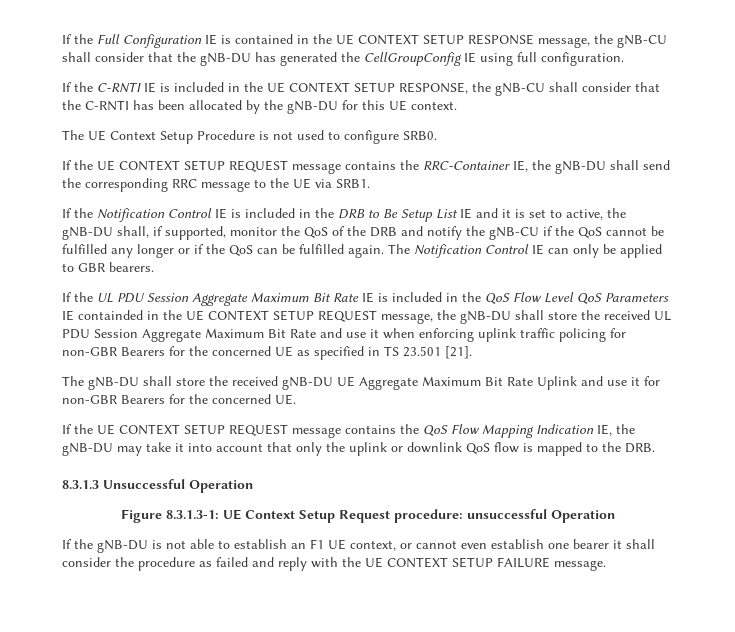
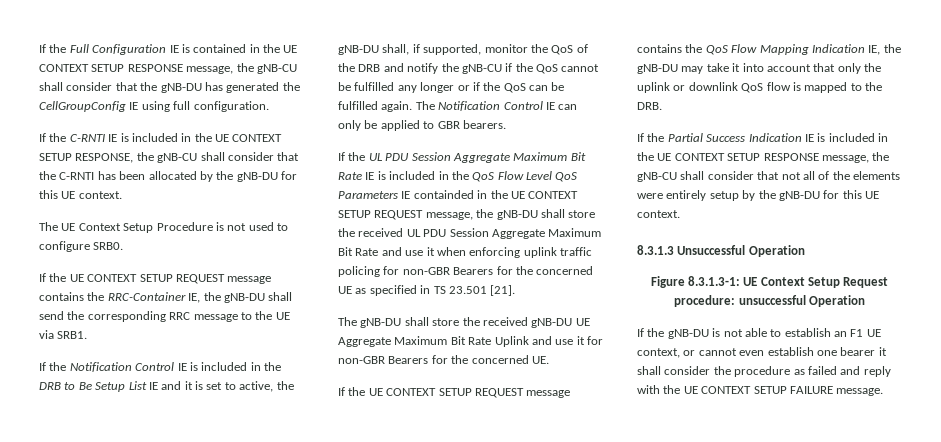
+ If the Partial Success Indication IE is included in the UE CONTEXT SETUP RESPONSE message, the gNB-CU shall consider that not all of the elements were entirely setup by the gNB-DU for this UE context.

